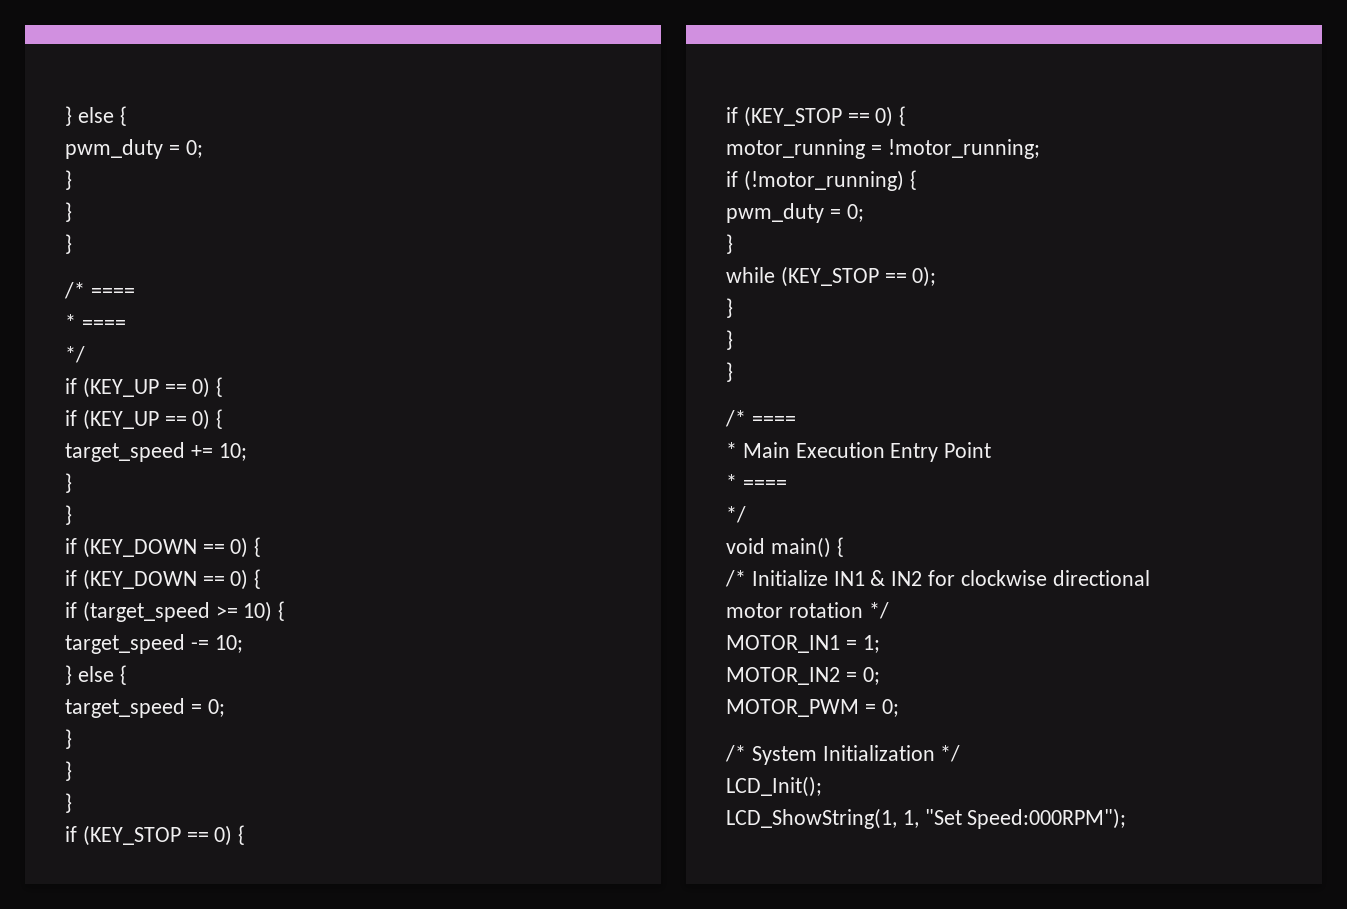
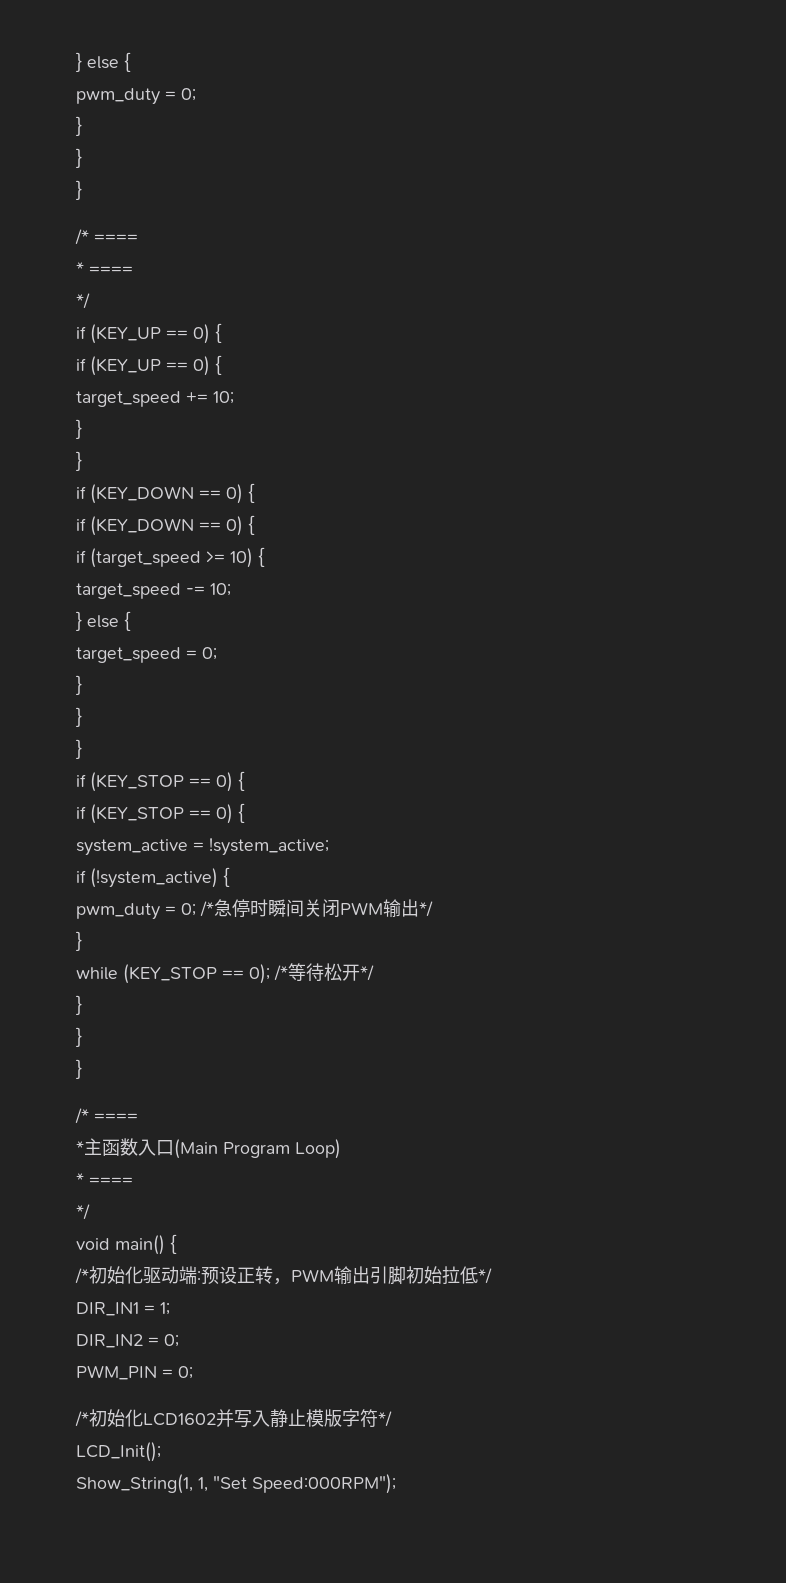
- motor_running = !motor_running;
- if (!motor_running) {
- pwm_duty = 0;
+ system_active = !system_active;
+ if (!system_active) {
+ pwm_duty = 0; /*急停时瞬间关闭PWM输出*/
- while (KEY_STOP == 0);
+ while (KEY_STOP == 0); /*等待松开*/
  }
  }
  }
  /* ====
- * Main Execution Entry Point
+ *主函数入口(Main Program Loop)
- /* Initialize IN1 & IN2 for clockwise directional motor rotation */
- MOTOR_IN1 = 1;
+ /*初始化驱动端:预设正转，PWM输出引脚初始拉低*/
+ DIR_IN1 = 1;
- MOTOR_IN2 = 0;
- MOTOR_PWM = 0;
+ DIR_IN2 = 0;
+ PWM_PIN = 0;
- /* System Initialization */
+ /*初始化LCD1602并写入静止模版字符*/
- LCD_ShowString(1, 1, "Set Speed:000RPM");
+ Show_String(1, 1, "Set Speed:000RPM");

